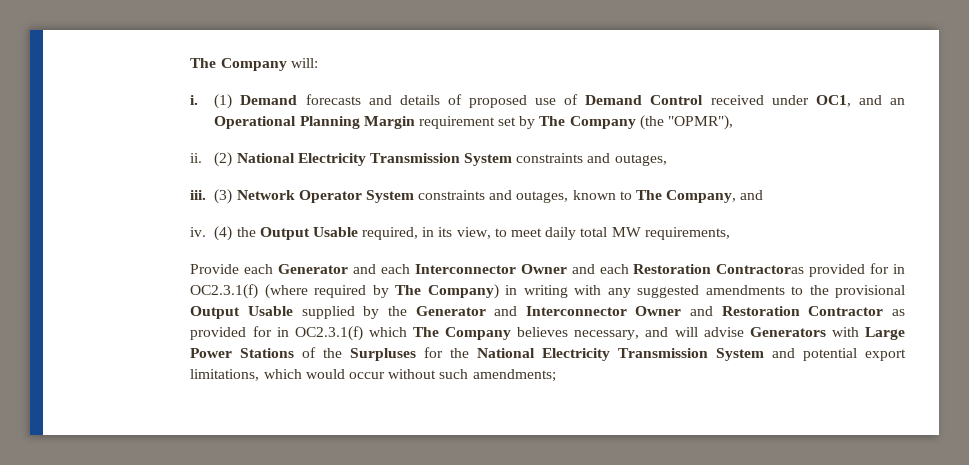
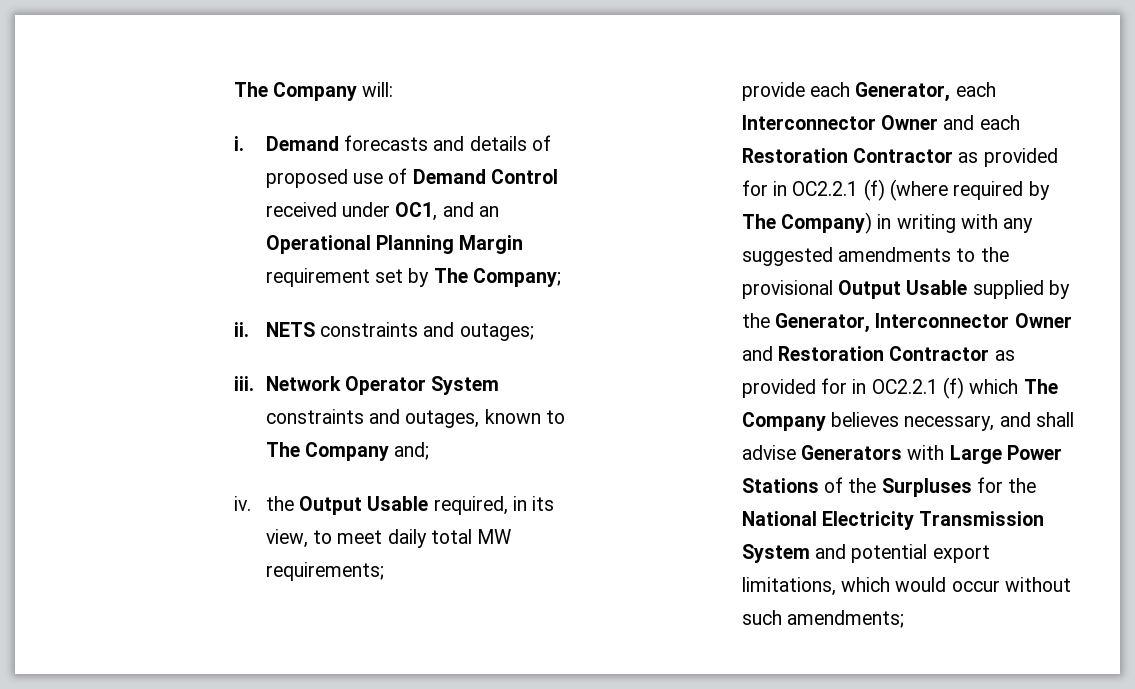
- (1) Demand forecasts and details of proposed use of Demand Control received under OC1, and an Operational Planning Margin requirement set by The Company (the "OPMR"),
- ii. (2) National Electricity Transmission System constraints and outages,
+ Demand forecasts and details of proposed use of Demand Control received under OC1, and an Operational Planning Margin requirement set by The Company;
+ ii. NETS constraints and outages;
- (3) Network Operator System constraints and outages, known to The Company, and
+ Network Operator System constraints and outages, known to The Company and;
- iv. (4) the Output Usable required, in its view, to meet daily total MW requirements,
- Provide each Generator and each Interconnector Owner and each Restoration Contractoras provided for in OC2.3.1(f) (where required by The Company) in writing with any suggested amendments to the provisional Output Usable supplied by the Generator and Interconnector Owner and Restoration Contractor as provided for in OC2.3.1(f) which The Company believes necessary, and will advise Generators with Large Power Stations of the Surpluses for the National Electricity Transmission System and potential export limitations, which would occur without such amendments;
+ iv. the Output Usable required, in its view, to meet daily total MW requirements;
+ provide each Generator, each Interconnector Owner and each Restoration Contractor as provided for in OC2.2.1 (f) (where required by The Company) in writing with any suggested amendments to the provisional Output Usable supplied by the Generator, Interconnector Owner and Restoration Contractor as provided for in OC2.2.1 (f) which The Company believes necessary, and shall advise Generators with Large Power Stations of the Surpluses for the National Electricity Transmission System and potential export limitations, which would occur without such amendments;

